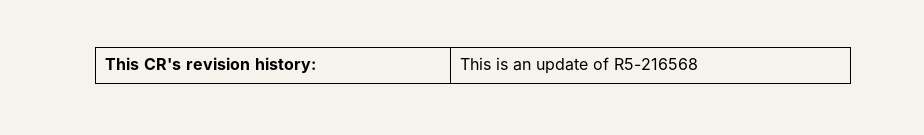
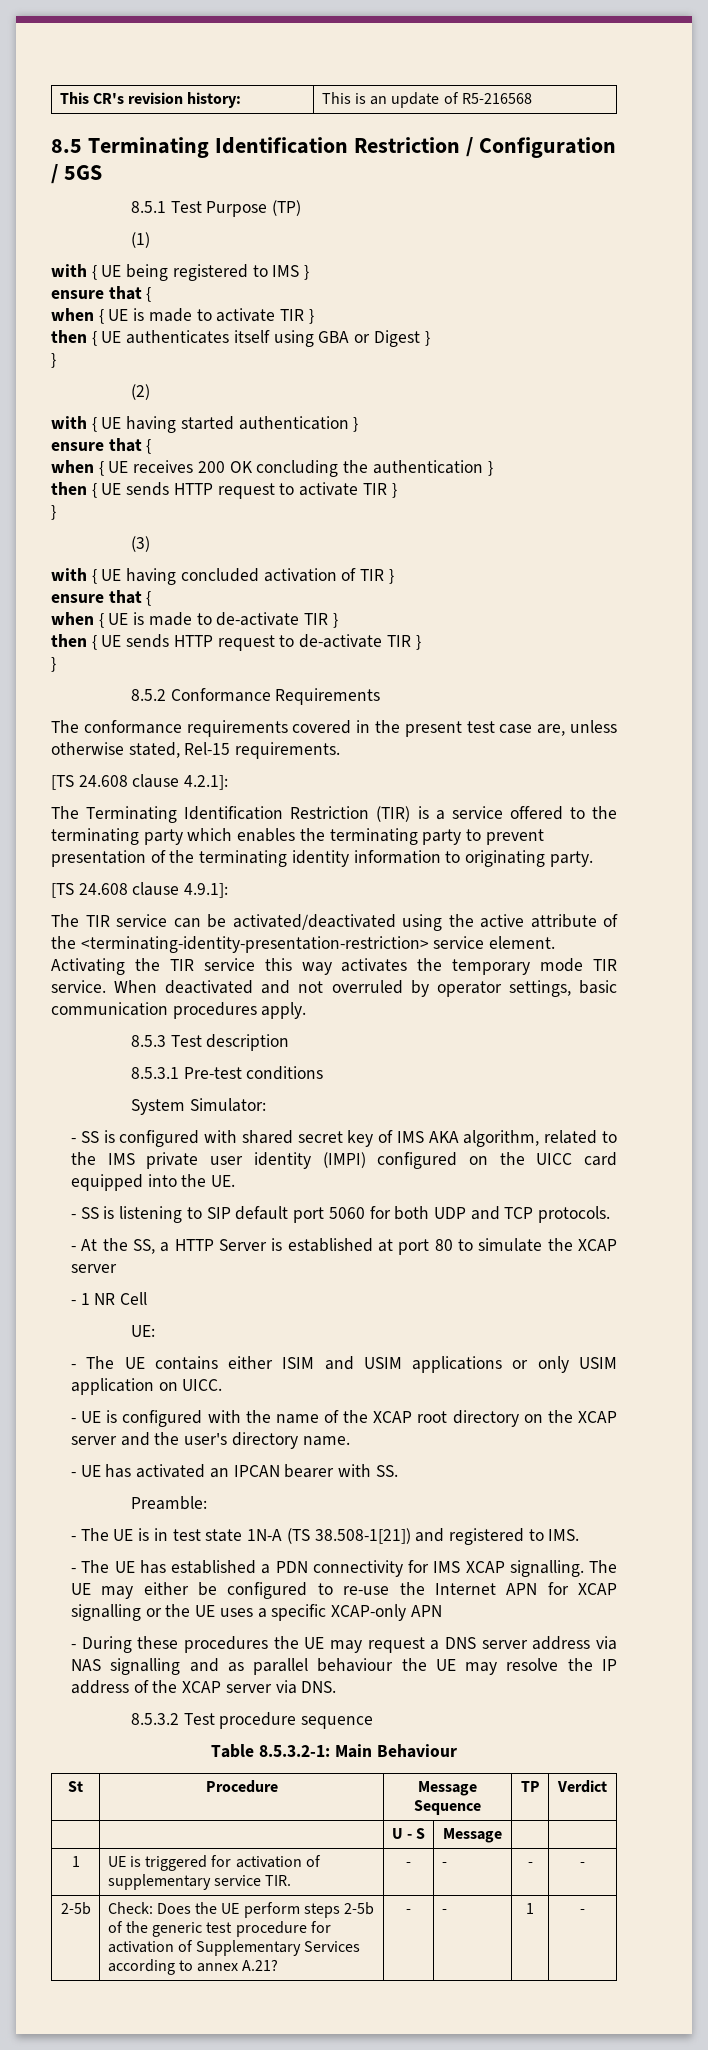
+ 8.5 Terminating Identification Restriction / Configuration / 5GS
+ 8.5.1 Test Purpose (TP)
+ (1)
+ with { UE being registered to IMS }
+ ensure that {
+ when { UE is made to activate TIR }
+ then { UE authenticates itself using GBA or Digest }
+ }
+ (2)
+ with { UE having started authentication }
+ ensure that {
+ when { UE receives 200 OK concluding the authentication }
+ then { UE sends HTTP request to activate TIR }
+ }
+ (3)
+ with { UE having concluded activation of TIR }
+ ensure that {
+ when { UE is made to de-activate TIR }
+ then { UE sends HTTP request to de-activate TIR }
+ }
+ 8.5.2 Conformance Requirements
+ The conformance requirements covered in the present test case are, unless otherwise stated, Rel-15 requirements.
+ [TS 24.608 clause 4.2.1]:
+ The Terminating Identification Restriction (TIR) is a service offered to the terminating party which enables the terminating party to prevent presentation of the terminating identity information to originating party.
+ [TS 24.608 clause 4.9.1]:
+ The TIR service can be activated/deactivated using the active attribute of the <terminating-identity-presentation-restriction> service element. Activating the TIR service this way activates the temporary mode TIR service. When deactivated and not overruled by operator settings, basic communication procedures apply.
+ 8.5.3 Test description
+ 8.5.3.1 Pre-test conditions
+ System Simulator:
+ - SS is configured with shared secret key of IMS AKA algorithm, related to the IMS private user identity (IMPI) configured on the UICC card equipped into the UE.
+ - SS is listening to SIP default port 5060 for both UDP and TCP protocols.
+ - At the SS, a HTTP Server is established at port 80 to simulate the XCAP server
+ - 1 NR Cell
+ UE:
+ - The UE contains either ISIM and USIM applications or only USIM application on UICC.
+ - UE is configured with the name of the XCAP root directory on the XCAP server and the user's directory name.
+ - UE has activated an IPCAN bearer with SS.
+ Preamble:
+ - The UE is in test state 1N-A (TS 38.508-1[21]) and registered to IMS.
+ - The UE has established a PDN connectivity for IMS XCAP signalling. The UE may either be configured to re-use the Internet APN for XCAP signalling or the UE uses a specific XCAP-only APN
+ - During these procedures the UE may request a DNS server address via NAS signalling and as parallel behaviour the UE may resolve the IP address of the XCAP server via DNS.
+ 8.5.3.2 Test procedure sequence
+ Table 8.5.3.2-1: Main Behaviour
+ St | Procedure | Message Sequence | TP | Verdict
+ | | U - S | Message | |
+ 1 | UE is triggered for activation of supplementary service TIR. | - | - | - | -
+ 2-5b | Check: Does the UE perform steps 2-5b of the generic test procedure for activation of Supplementary Services according to annex A.21? | - | - | 1 | -

